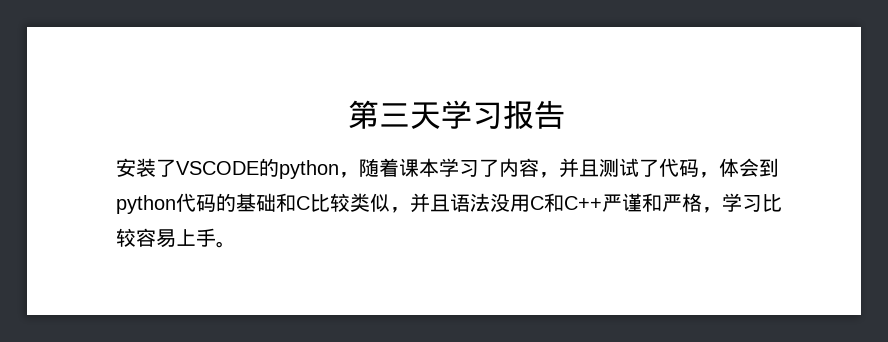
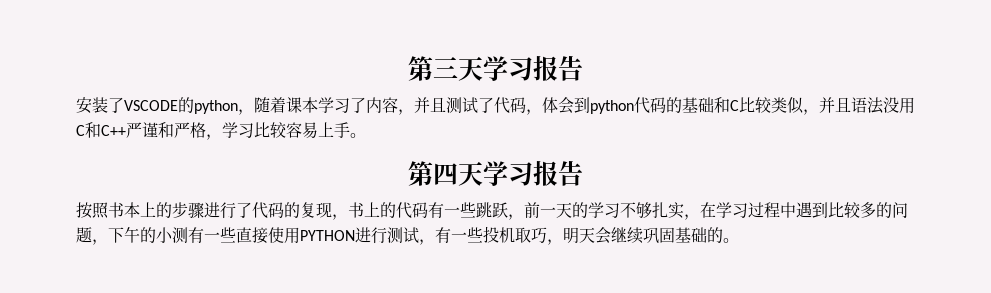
+ 第四天学习报告
+ 按照书本上的步骤进行了代码的复现，书上的代码有一些跳跃，前一天的学习不够扎实，在学习过程中遇到比较多的问题，下午的小测有一些直接使用PYTHON进行测试，有一些投机取巧，明天会继续巩固基础的。

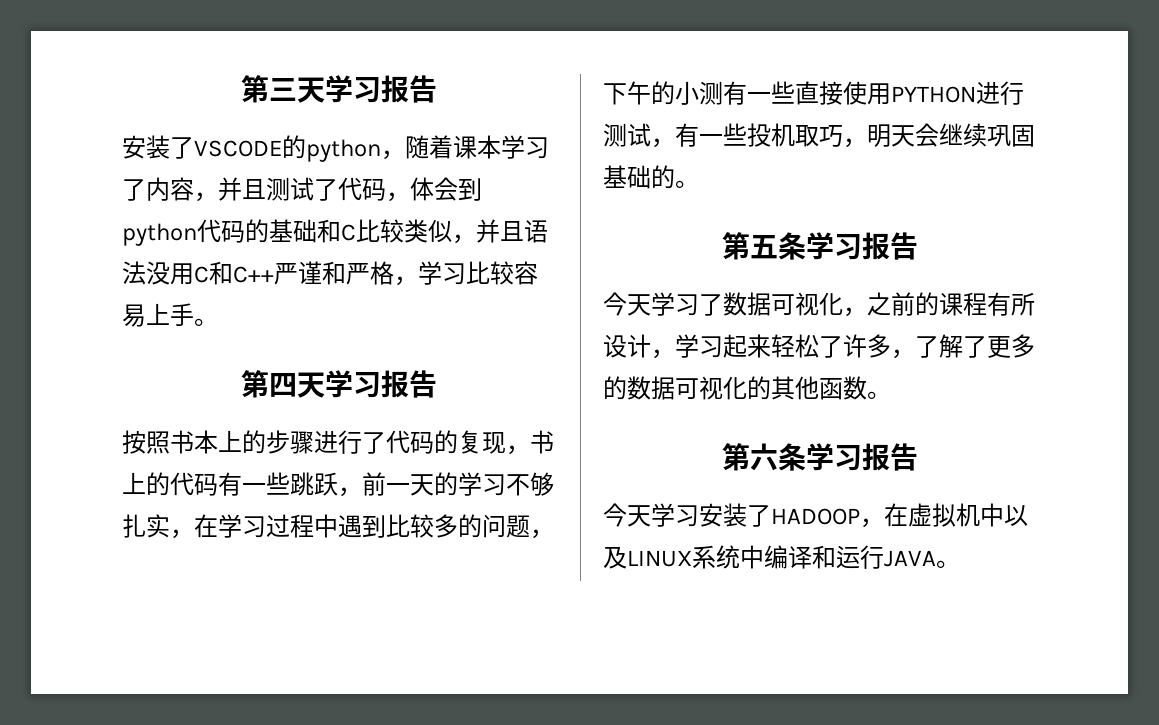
+ 第五条学习报告
+ 今天学习了数据可视化，之前的课程有所设计，学习起来轻松了许多，了解了更多的数据可视化的其他函数。
+ 第六条学习报告
+ 今天学习安装了HADOOP，在虚拟机中以及LINUX系统中编译和运行JAVA。

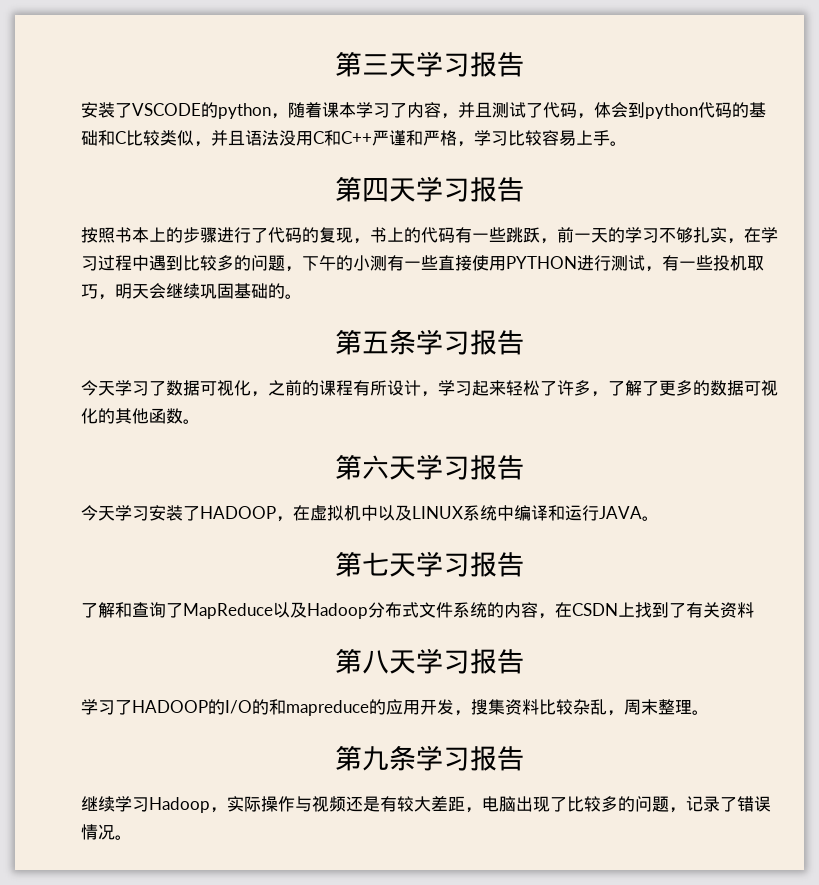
- 第六条学习报告
+ 第六天学习报告
+ 第七天学习报告
+ 了解和查询了MapReduce以及Hadoop分布式文件系统的内容，在CSDN上找到了有关资料
+ 第八天学习报告
+ 学习了HADOOP的I/O的和mapreduce的应用开发，搜集资料比较杂乱，周末整理。
+ 第九条学习报告
+ 继续学习Hadoop，实际操作与视频还是有较大差距，电脑出现了比较多的问题，记录了错误情况。

